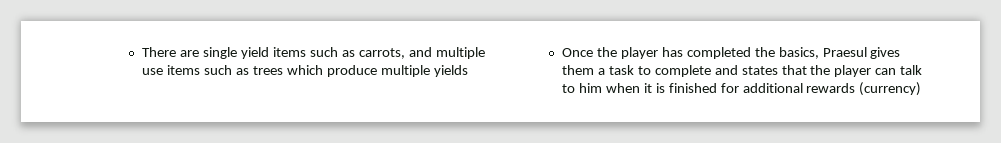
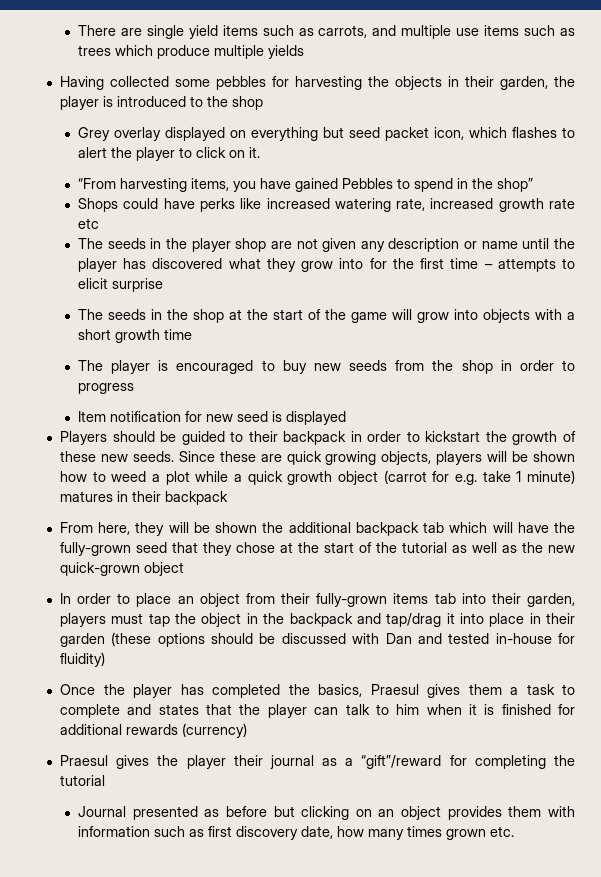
+ Having collected some pebbles for harvesting the objects in their garden, the player is introduced to the shop
+ Grey overlay displayed on everything but seed packet icon, which flashes to alert the player to click on it.
+ “From harvesting items, you have gained Pebbles to spend in the shop”
+ Shops could have perks like increased watering rate, increased growth rate etc
+ The seeds in the player shop are not given any description or name until the player has discovered what they grow into for the first time – attempts to elicit surprise
+ The seeds in the shop at the start of the game will grow into objects with a short growth time
+ The player is encouraged to buy new seeds from the shop in order to progress
+ Item notification for new seed is displayed
+ Players should be guided to their backpack in order to kickstart the growth of these new seeds. Since these are quick growing objects, players will be shown how to weed a plot while a quick growth object (carrot for e.g. take 1 minute) matures in their backpack
+ From here, they will be shown the additional backpack tab which will have the fully-grown seed that they chose at the start of the tutorial as well as the new quick-grown object
+ In order to place an object from their fully-grown items tab into their garden, players must tap the object in the backpack and tap/drag it into place in their garden (these options should be discussed with Dan and tested in-house for fluidity)
+ Praesul gives the player their journal as a “gift”/reward for completing the tutorial
+ Journal presented as before but clicking on an object provides them with information such as first discovery date, how many times grown etc.

